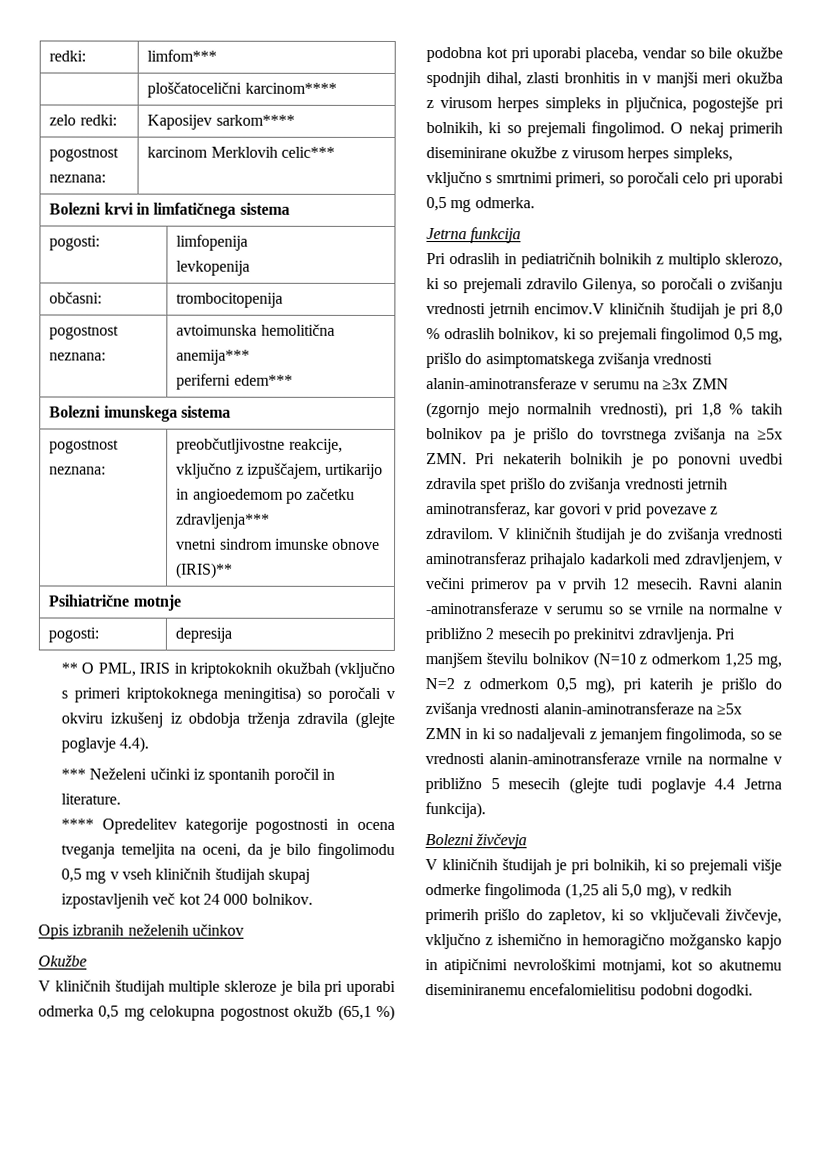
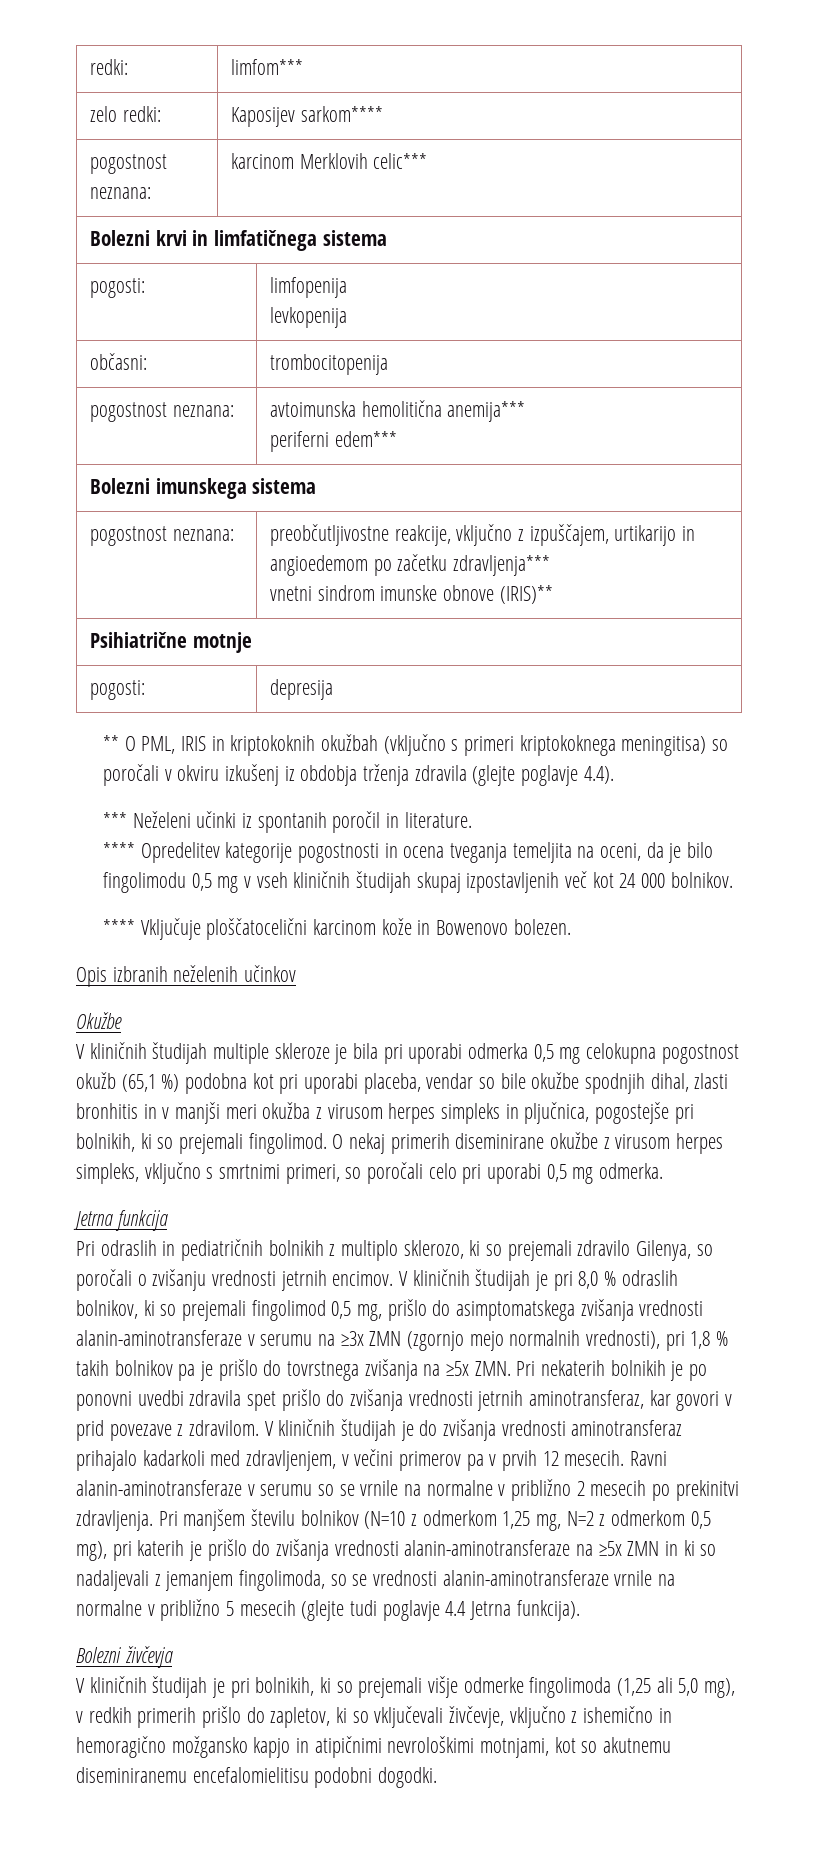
- | ploščatocelični karcinom****
+ **** Vključuje ploščatocelični karcinom kože in Bowenovo bolezen.
- Pri odraslih in pediatričnih bolnikih z multiplo sklerozo, ki so prejemali zdravilo Gilenya, so poročali o zvišanju vrednosti jetrnih encimov.V kliničnih študijah je pri 8,0 % odraslih bolnikov, ki so prejemali fingolimod 0,5 mg, prišlo do asimptomatskega zvišanja vrednosti alanin-aminotransferaze v serumu na ≥3x ZMN (zgornjo mejo normalnih vrednosti), pri 1,8 % takih bolnikov pa je prišlo do tovrstnega zvišanja na ≥5x ZMN. Pri nekaterih bolnikih je po ponovni uvedbi zdravila spet prišlo do zvišanja vrednosti jetrnih aminotransferaz, kar govori v prid povezave z zdravilom.
+ Pri odraslih in pediatričnih bolnikih z multiplo sklerozo, ki so prejemali zdravilo Gilenya, so poročali o zvišanju vrednosti jetrnih encimov. V kliničnih študijah je pri 8,0 % odraslih bolnikov, ki so prejemali fingolimod 0,5 mg, prišlo do asimptomatskega zvišanja vrednosti alanin-aminotransferaze v serumu na ≥3x ZMN (zgornjo mejo normalnih vrednosti), pri 1,8 % takih bolnikov pa je prišlo do tovrstnega zvišanja na ≥5x ZMN. Pri nekaterih bolnikih je po ponovni uvedbi zdravila spet prišlo do zvišanja vrednosti jetrnih aminotransferaz, kar govori v prid povezave z zdravilom.
- Ravni alanin -aminotransferaze v serumu so se vrnile na normalne v približno 2 mesecih po prekinitvi zdravljenja.
+ Ravni alanin-aminotransferaze v serumu so se vrnile na normalne v približno 2 mesecih po prekinitvi zdravljenja.

